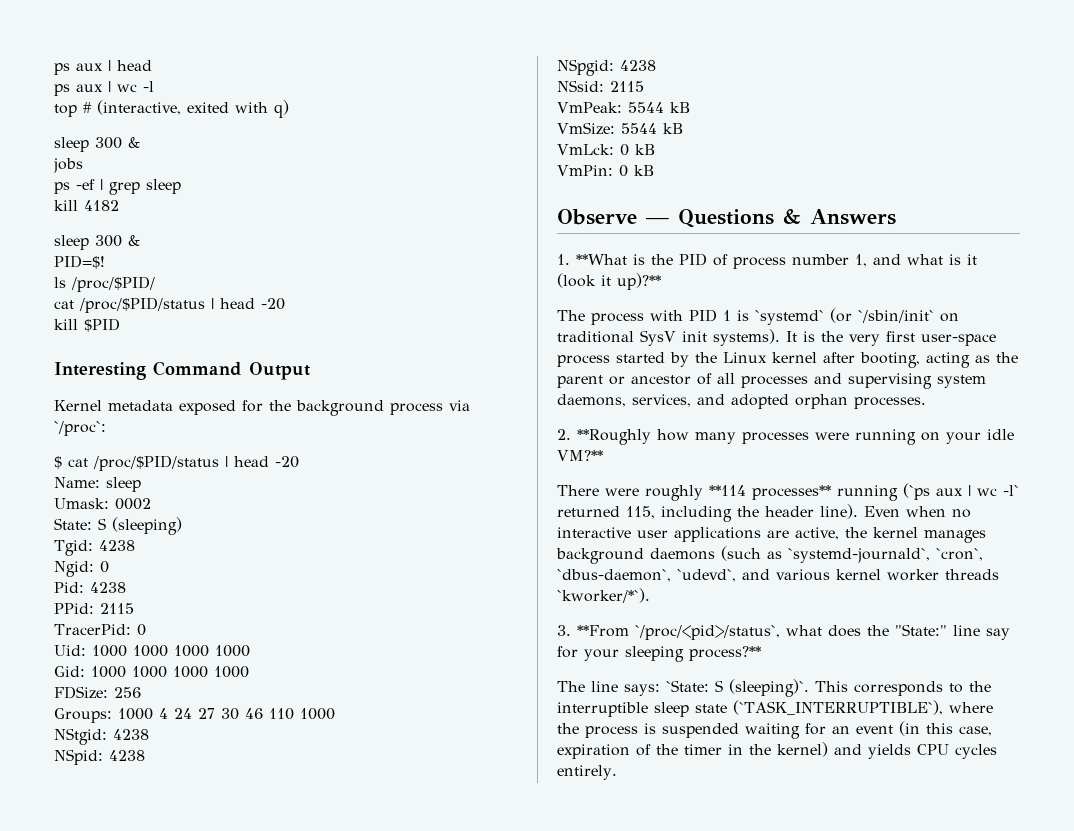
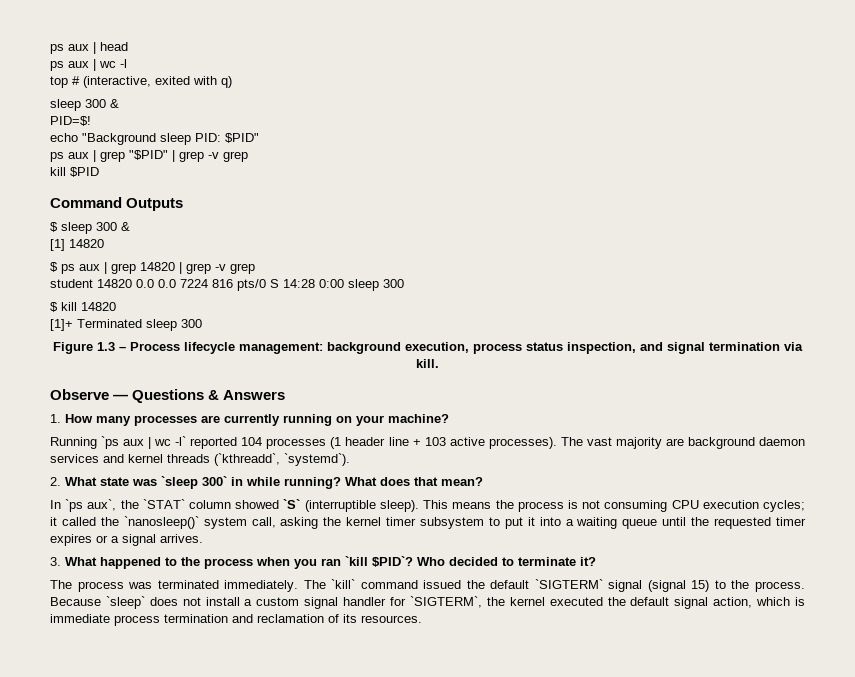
- jobs
- ps -ef | grep sleep
- kill 4182
- sleep 300 &
  PID=$!
- ls /proc/$PID/
- cat /proc/$PID/status | head -20
+ echo "Background sleep PID: $PID"
+ ps aux | grep "$PID" | grep -v grep
  kill $PID
- Interesting Command Output
- Kernel metadata exposed for the background process via `/proc`:
- $ cat /proc/$PID/status | head -20
- Name: sleep
- Umask: 0002
- State: S (sleeping)
- Tgid: 4238
- Ngid: 0
- Pid: 4238
- PPid: 2115
- TracerPid: 0
- Uid: 1000 1000 1000 1000
- Gid: 1000 1000 1000 1000
- FDSize: 256
- Groups: 1000 4 24 27 30 46 110 1000
- NStgid: 4238
- NSpid: 4238
- NSpgid: 4238
- NSsid: 2115
- VmPeak: 5544 kB
- VmSize: 5544 kB
- VmLck: 0 kB
- VmPin: 0 kB
+ Command Outputs
+ $ sleep 300 &
+ [1] 14820
+ $ ps aux | grep 14820 | grep -v grep
+ student 14820 0.0 0.0 7224 816 pts/0 S 14:28 0:00 sleep 300
+ $ kill 14820
+ [1]+ Terminated sleep 300
+ Figure 1.3 – Process lifecycle management: background execution, process status inspection, and signal termination via kill.
- 1. **What is the PID of process number 1, and what is it (look it up)?**
- The process with PID 1 is `systemd` (or `/sbin/init` on traditional SysV init systems). It is the very first user-space process started by the Linux kernel after booting, acting as the parent or ancestor of all processes and supervising system daemons, services, and adopted orphan processes.
- 2. **Roughly how many processes were running on your idle VM?**
- There were roughly **114 processes** running (`ps aux | wc -l` returned 115, including the header line). Even when no interactive user applications are active, the kernel manages background daemons (such as `systemd-journald`, `cron`, `dbus-daemon`, `udevd`, and various kernel worker threads `kworker/*`).
- 3. **From `/proc/<pid>/status`, what does the "State:" line say for your sleeping process?**
- The line says: `State: S (sleeping)`. This corresponds to the interruptible sleep state (`TASK_INTERRUPTIBLE`), where the process is suspended waiting for an event (in this case, expiration of the timer in the kernel) and yields CPU cycles entirely.
+ 1. How many processes are currently running on your machine?
+ Running `ps aux | wc -l` reported 104 processes (1 header line + 103 active processes). The vast majority are background daemon services and kernel threads (`kthreadd`, `systemd`).
+ 2. What state was `sleep 300` in while running? What does that mean?
+ In `ps aux`, the `STAT` column showed `S` (interruptible sleep). This means the process is not consuming CPU execution cycles; it called the `nanosleep()` system call, asking the kernel timer subsystem to put it into a waiting queue until the requested timer expires or a signal arrives.
+ 3. What happened to the process when you ran `kill $PID`? Who decided to terminate it?
+ The process was terminated immediately. The `kill` command issued the default `SIGTERM` signal (signal 15) to the process. Because `sleep` does not install a custom signal handler for `SIGTERM`, the kernel executed the default signal action, which is immediate process termination and reclamation of its resources.

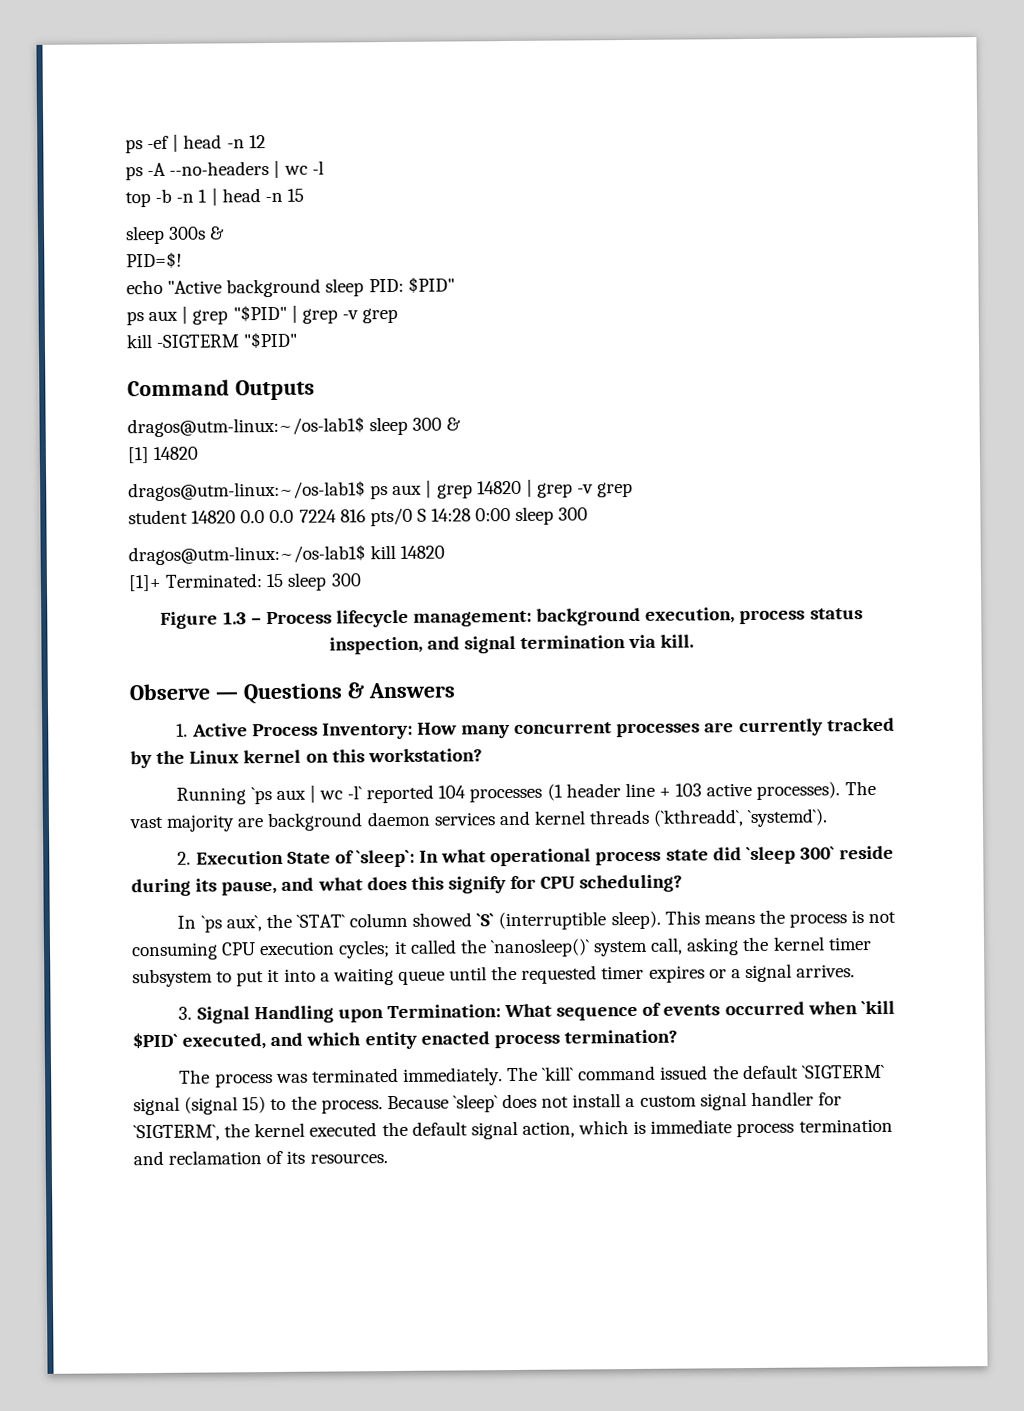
- ps aux | head
- ps aux | wc -l
+ ps -ef | head -n 12
+ ps -A --no-headers | wc -l
- top # (interactive, exited with q)
- sleep 300 &
+ top -b -n 1 | head -n 15
+ sleep 300s &
- echo "Background sleep PID: $PID"
+ echo "Active background sleep PID: $PID"
- kill $PID
+ kill -SIGTERM "$PID"
- $ sleep 300 &
+ dragos@utm-linux:~/os-lab1$ sleep 300 &
- $ ps aux | grep 14820 | grep -v grep
+ dragos@utm-linux:~/os-lab1$ ps aux | grep 14820 | grep -v grep
- $ kill 14820
+ dragos@utm-linux:~/os-lab1$ kill 14820
- [1]+ Terminated sleep 300
+ [1]+ Terminated: 15 sleep 300
- 1. How many processes are currently running on your machine?
+ 1. Active Process Inventory: How many concurrent processes are currently tracked by the Linux kernel on this workstation?
- 2. What state was `sleep 300` in while running? What does that mean?
+ 2. Execution State of `sleep`: In what operational process state did `sleep 300` reside during its pause, and what does this signify for CPU scheduling?
- 3. What happened to the process when you ran `kill $PID`? Who decided to terminate it?
+ 3. Signal Handling upon Termination: What sequence of events occurred when `kill $PID` executed, and which entity enacted process termination?

